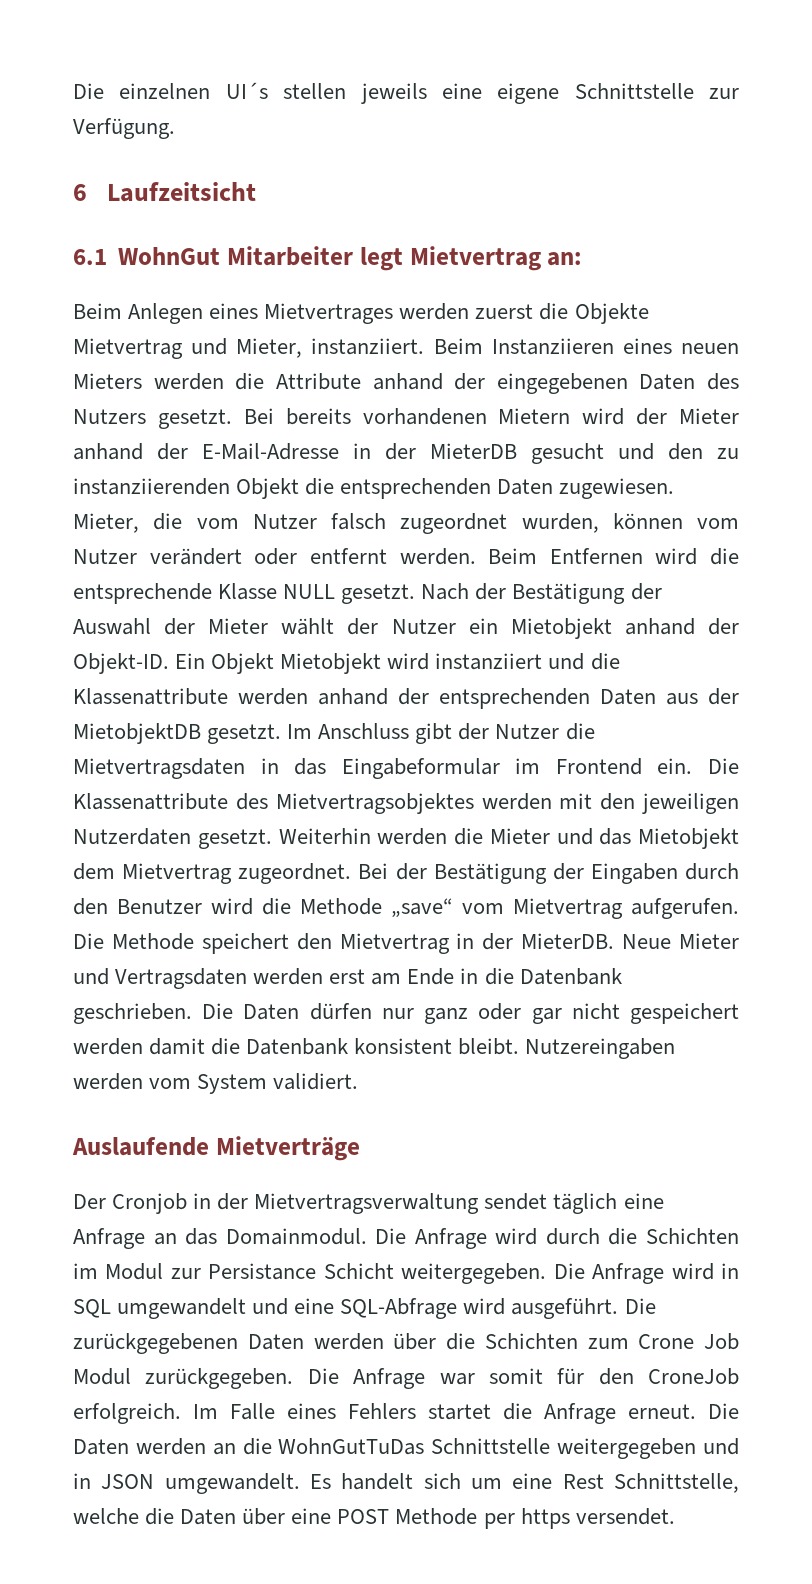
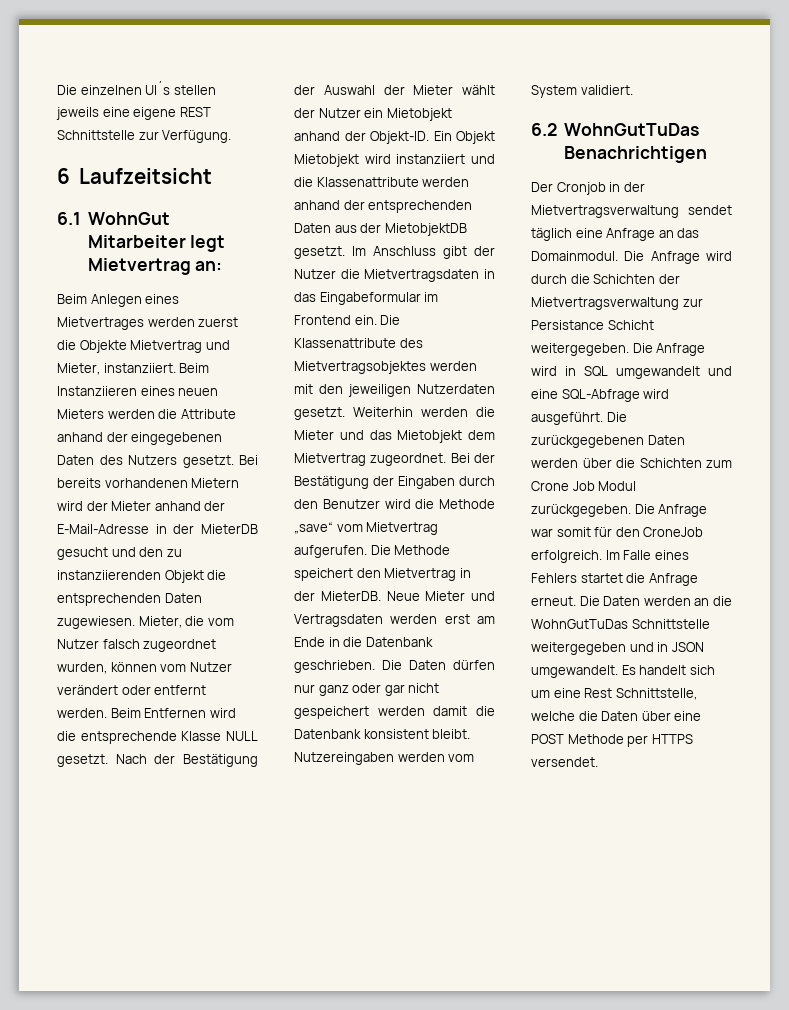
- Die einzelnen UI´s stellen jeweils eine eigene Schnittstelle zur Verfügung.
+ Die einzelnen UI´s stellen jeweils eine eigene REST Schnittstelle zur Verfügung.
- Auslaufende Mietverträge
+ 6.2 WohnGutTuDas Benachrichtigen
- Die Anfrage wird durch die Schichten im Modul zur Persistance Schicht weitergegeben.
+ Die Anfrage wird durch die Schichten der Mietvertragsverwaltung zur Persistance Schicht weitergegeben.
- Es handelt sich um eine Rest Schnittstelle, welche die Daten über eine POST Methode per https versendet.
+ Es handelt sich um eine Rest Schnittstelle, welche die Daten über eine POST Methode per HTTPS versendet.

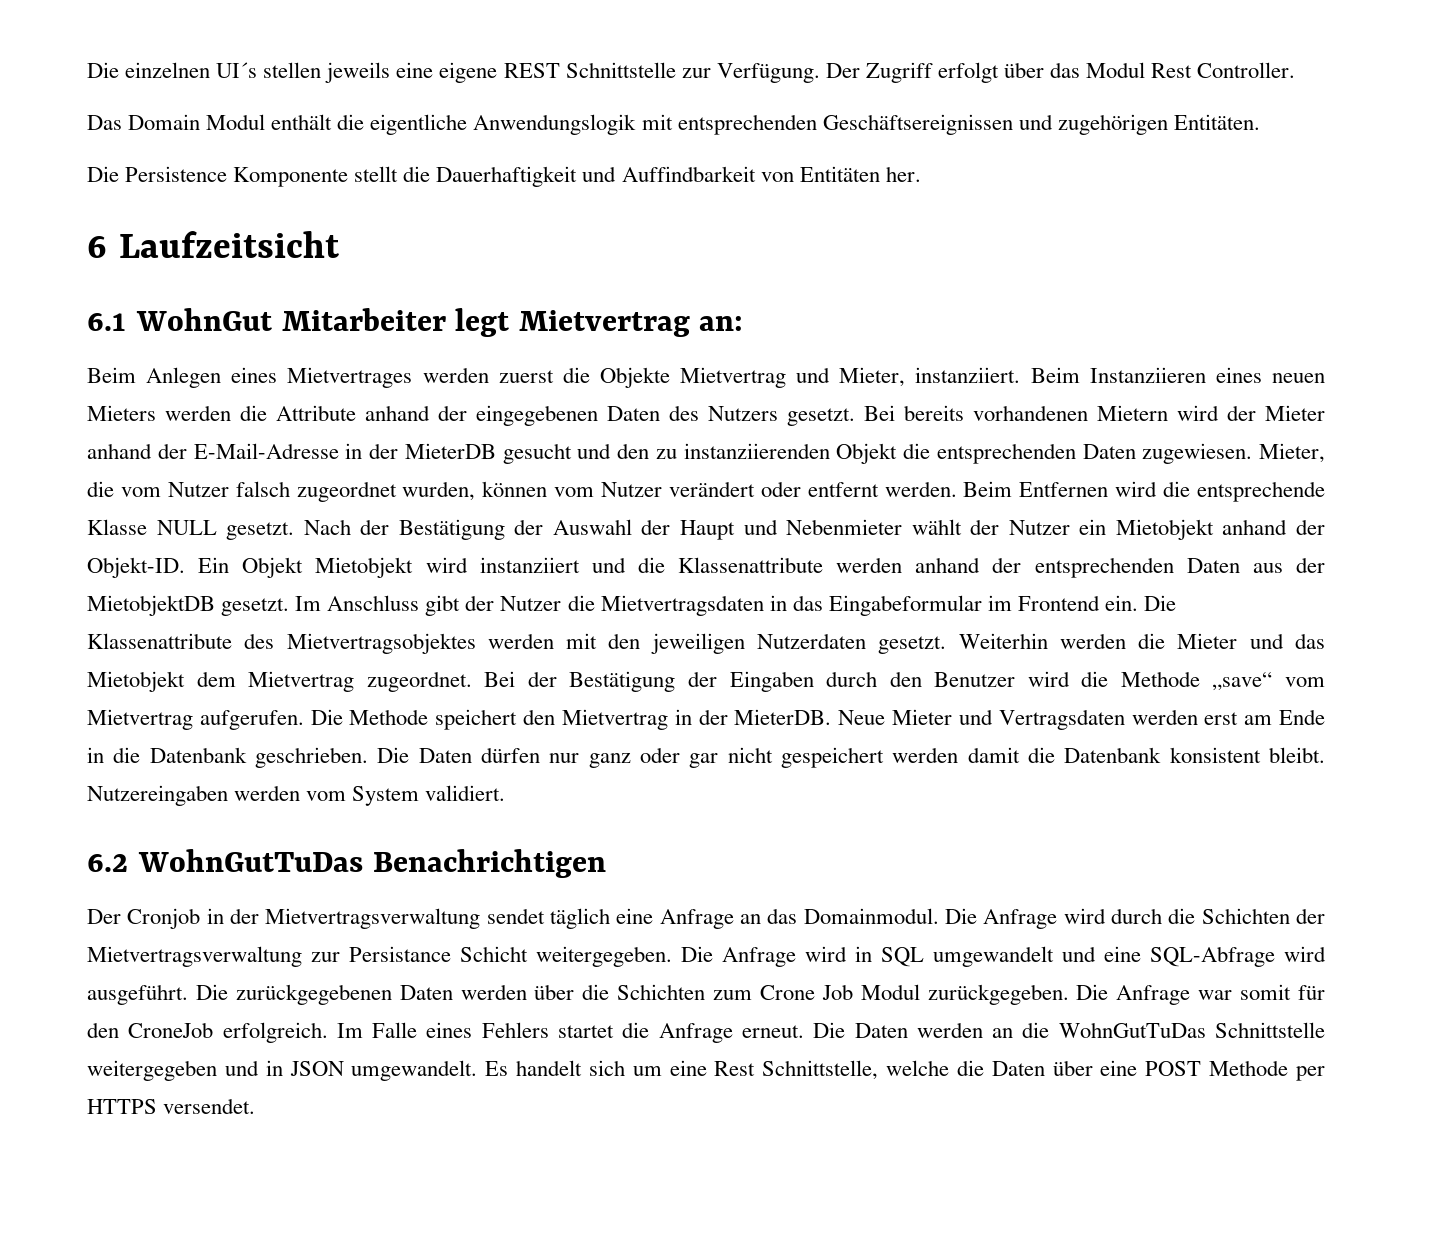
+ Der Zugriff erfolgt über das Modul Rest Controller.
+ Das Domain Modul enthält die eigentliche Anwendungslogik mit entsprechenden Geschäftsereignissen und zugehörigen Entitäten.
+ Die Persistence Komponente stellt die Dauerhaftigkeit und Auffindbarkeit von Entitäten her.
- Nach der Bestätigung der Auswahl der Mieter wählt der Nutzer ein Mietobjekt anhand der Objekt-ID.
+ Nach der Bestätigung der Auswahl der Haupt und Nebenmieter wählt der Nutzer ein Mietobjekt anhand der Objekt-ID.

